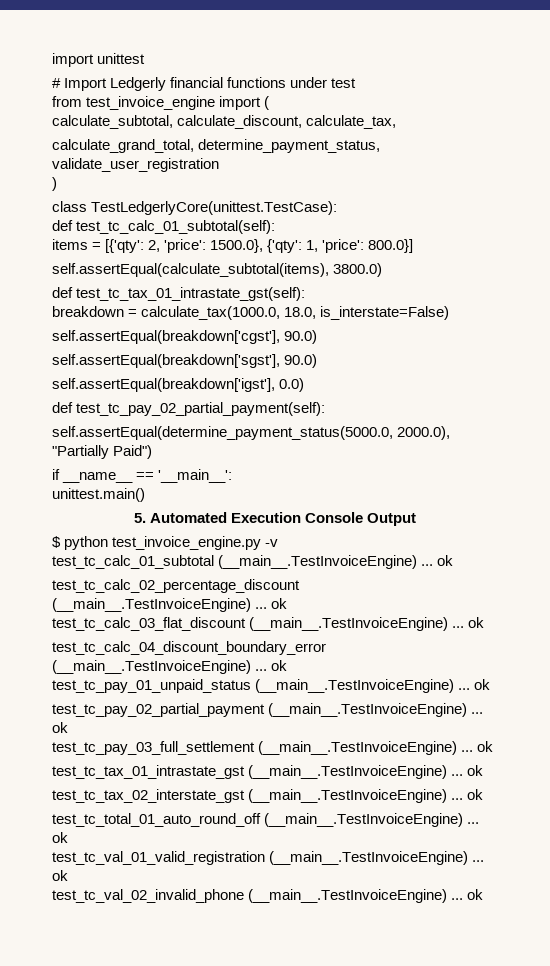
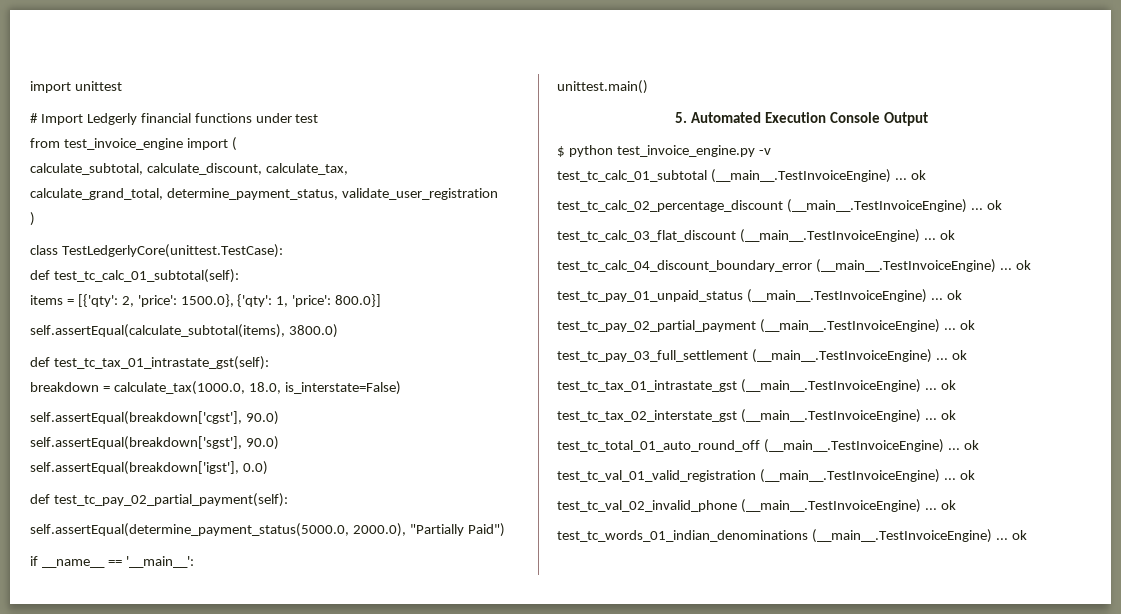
+ test_tc_words_01_indian_denominations (__main__.TestInvoiceEngine) ... ok

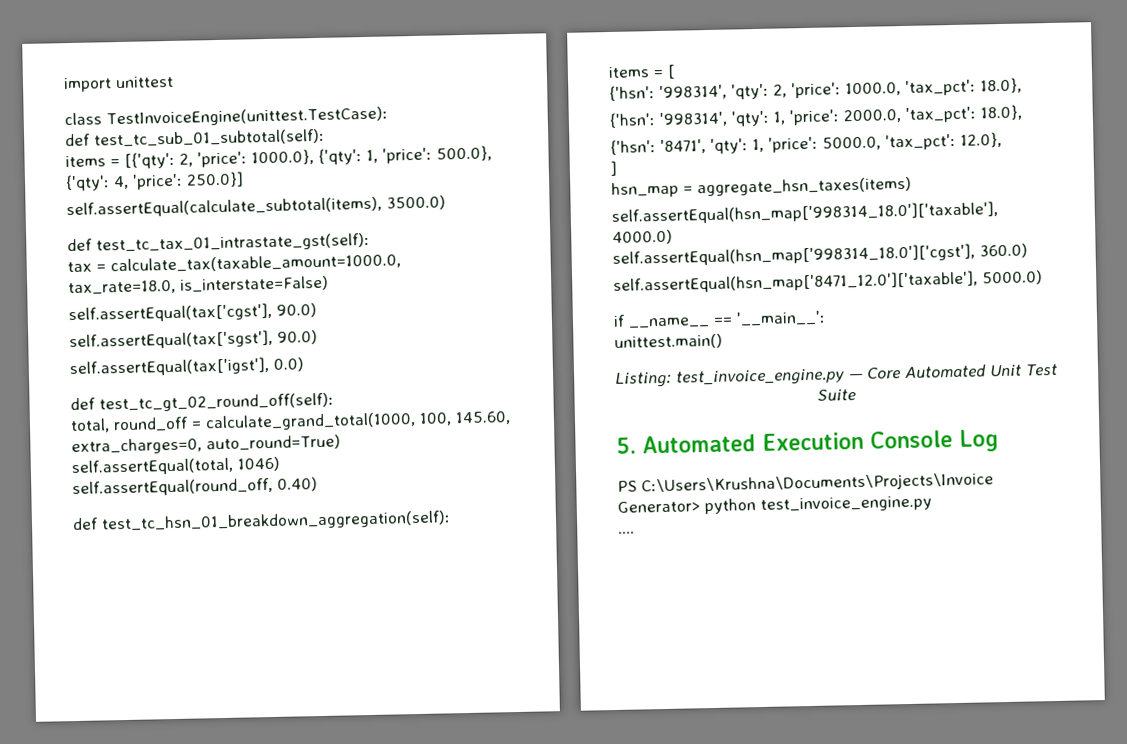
- # Import Ledgerly financial functions under test
- from test_invoice_engine import (
- calculate_subtotal, calculate_discount, calculate_tax,
- calculate_grand_total, determine_payment_status, validate_user_registration
- )
- class TestLedgerlyCore(unittest.TestCase):
- def test_tc_calc_01_subtotal(self):
+ class TestInvoiceEngine(unittest.TestCase):
+ def test_tc_sub_01_subtotal(self):
- items = [{'qty': 2, 'price': 1500.0}, {'qty': 1, 'price': 800.0}]
+ items = [{'qty': 2, 'price': 1000.0}, {'qty': 1, 'price': 500.0}, {'qty': 4, 'price': 250.0}]
- self.assertEqual(calculate_subtotal(items), 3800.0)
+ self.assertEqual(calculate_subtotal(items), 3500.0)
- breakdown = calculate_tax(1000.0, 18.0, is_interstate=False)
+ tax = calculate_tax(taxable_amount=1000.0, tax_rate=18.0, is_interstate=False)
- self.assertEqual(breakdown['cgst'], 90.0)
- self.assertEqual(breakdown['sgst'], 90.0)
- self.assertEqual(breakdown['igst'], 0.0)
+ self.assertEqual(tax['cgst'], 90.0)
+ self.assertEqual(tax['sgst'], 90.0)
+ self.assertEqual(tax['igst'], 0.0)
- def test_tc_pay_02_partial_payment(self):
- self.assertEqual(determine_payment_status(5000.0, 2000.0), "Partially Paid")
+ def test_tc_gt_02_round_off(self):
+ total, round_off = calculate_grand_total(1000, 100, 145.60, extra_charges=0, auto_round=True)
+ self.assertEqual(total, 1046)
+ self.assertEqual(round_off, 0.40)
+ def test_tc_hsn_01_breakdown_aggregation(self):
+ items = [
+ {'hsn': '998314', 'qty': 2, 'price': 1000.0, 'tax_pct': 18.0},
+ {'hsn': '998314', 'qty': 1, 'price': 2000.0, 'tax_pct': 18.0},
+ {'hsn': '8471', 'qty': 1, 'price': 5000.0, 'tax_pct': 12.0},
+ ]
+ hsn_map = aggregate_hsn_taxes(items)
+ self.assertEqual(hsn_map['998314_18.0']['taxable'], 4000.0)
+ self.assertEqual(hsn_map['998314_18.0']['cgst'], 360.0)
+ self.assertEqual(hsn_map['8471_12.0']['taxable'], 5000.0)
- 5. Automated Execution Console Output
- $ python test_invoice_engine.py -v
- test_tc_calc_01_subtotal (__main__.TestInvoiceEngine) ... ok
- test_tc_calc_02_percentage_discount (__main__.TestInvoiceEngine) ... ok
- test_tc_calc_03_flat_discount (__main__.TestInvoiceEngine) ... ok
- test_tc_calc_04_discount_boundary_error (__main__.TestInvoiceEngine) ... ok
- test_tc_pay_01_unpaid_status (__main__.TestInvoiceEngine) ... ok
- test_tc_pay_02_partial_payment (__main__.TestInvoiceEngine) ... ok
- test_tc_pay_03_full_settlement (__main__.TestInvoiceEngine) ... ok
- test_tc_tax_01_intrastate_gst (__main__.TestInvoiceEngine) ... ok
- test_tc_tax_02_interstate_gst (__main__.TestInvoiceEngine) ... ok
- test_tc_total_01_auto_round_off (__main__.TestInvoiceEngine) ... ok
- test_tc_val_01_valid_registration (__main__.TestInvoiceEngine) ... ok
- test_tc_val_02_invalid_phone (__main__.TestInvoiceEngine) ... ok
- test_tc_words_01_indian_denominations (__main__.TestInvoiceEngine) ... ok
+ Listing: test_invoice_engine.py — Core Automated Unit Test Suite
+ 5. Automated Execution Console Log
+ PS C:\Users\Krushna\Documents\Projects\Invoice Generator> python test_invoice_engine.py
+ ....

